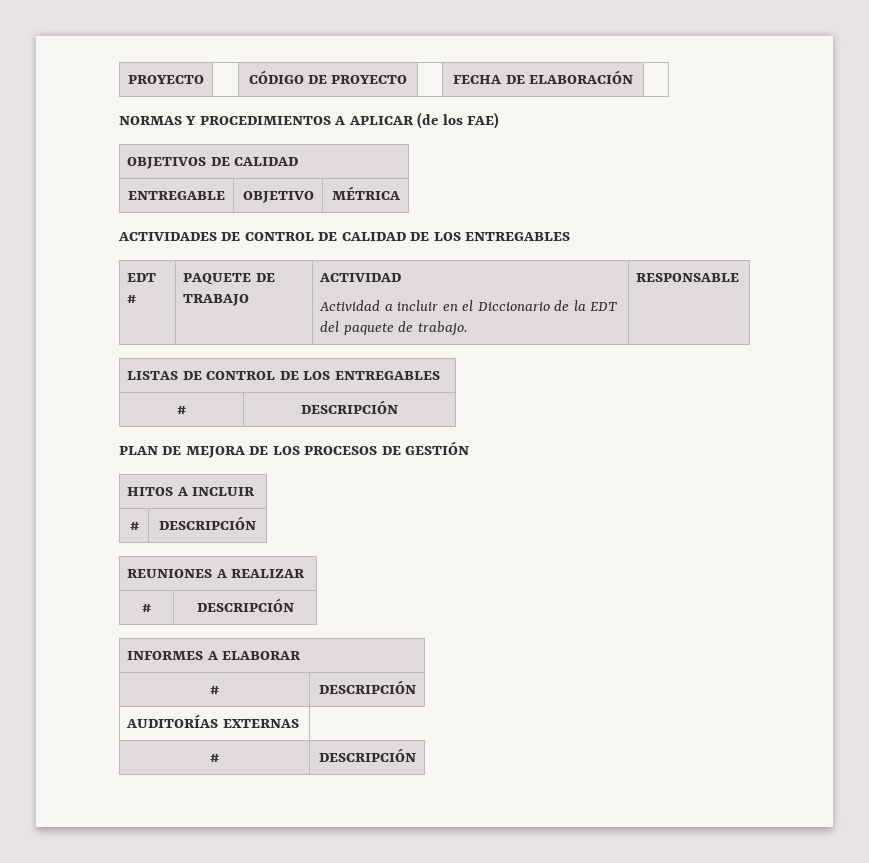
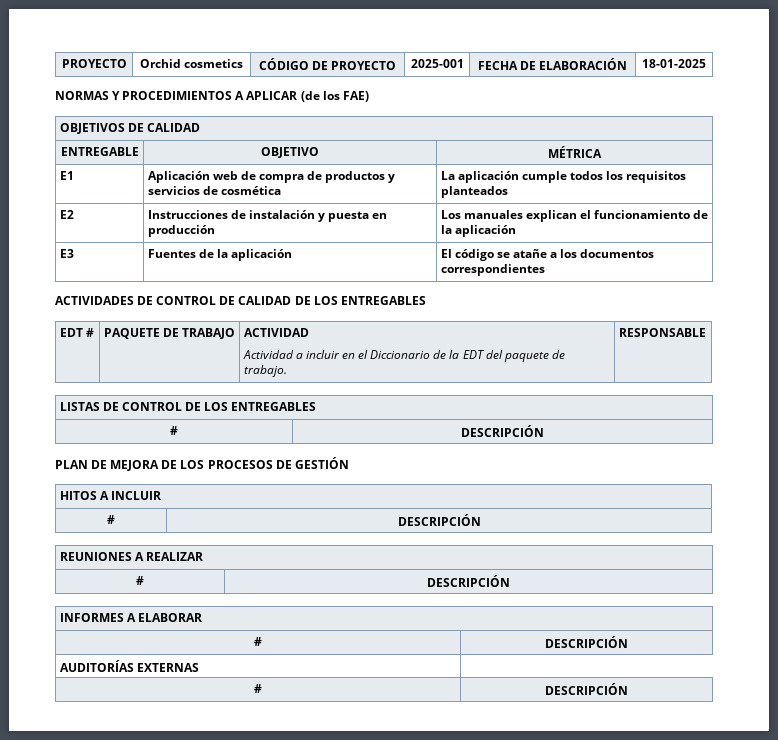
- PROYECTO | | CÓDIGO DE PROYECTO | | FECHA DE ELABORACIÓN |
+ PROYECTO | Orchid cosmetics | CÓDIGO DE PROYECTO | 2025-001 | FECHA DE ELABORACIÓN | 18-01-2025
+ E1 | Aplicación web de compra de productos y servicios de cosmética | La aplicación cumple todos los requisitos planteados
+ E2 | Instrucciones de instalación y puesta en producción | Los manuales explican el funcionamiento de la aplicación
+ E3 | Fuentes de la aplicación | El código se atañe a los documentos correspondientes

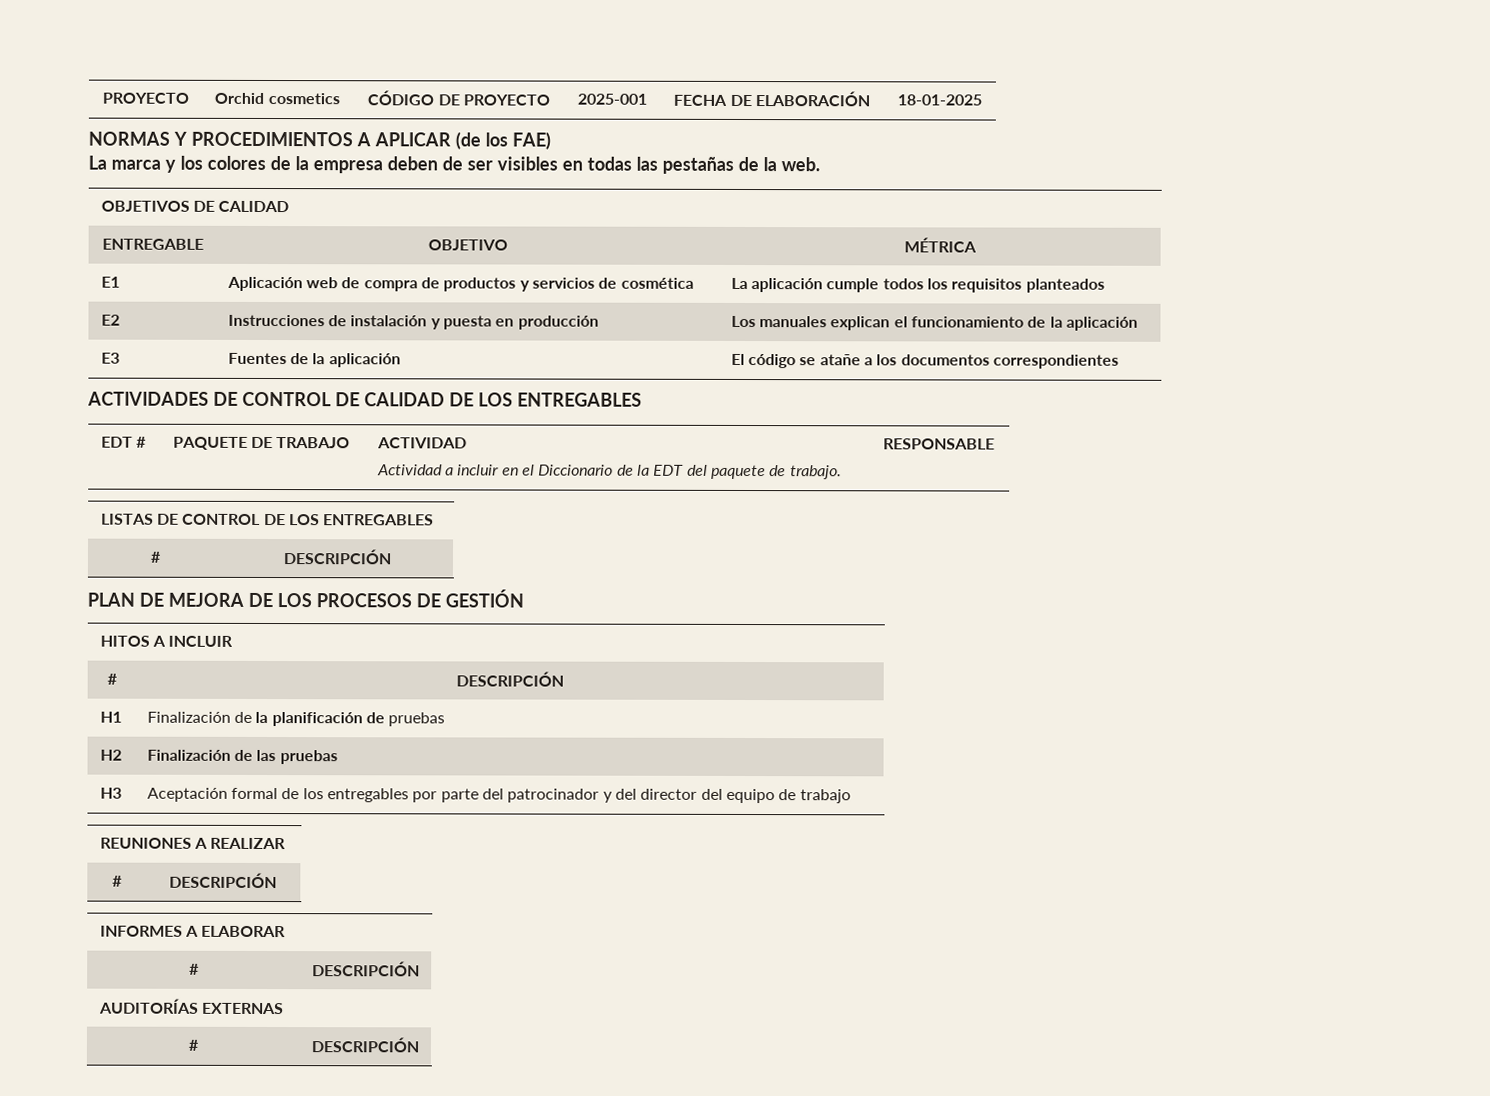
+ La marca y los colores de la empresa deben de ser visibles en todas las pestañas de la web.
+ H1 | Finalización de la planificación de pruebas
+ H2 | Finalización de las pruebas
+ H3 | Aceptación formal de los entregables por parte del patrocinador y del director del equipo de trabajo

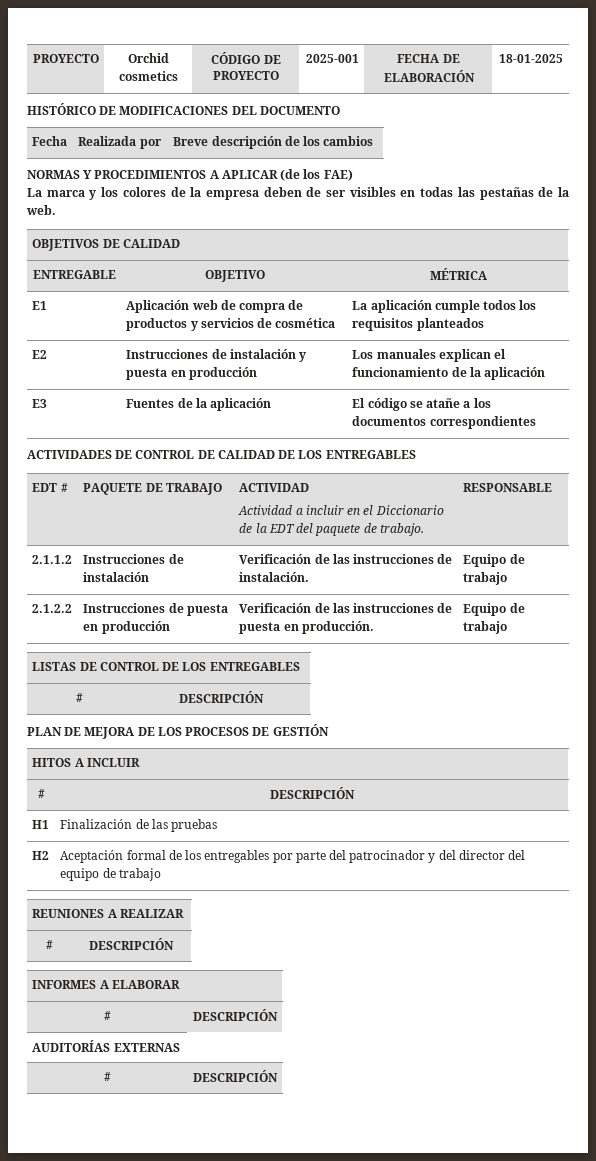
+ HISTÓRICO DE MODIFICACIONES DEL DOCUMENTO
+ Fecha | Realizada por | Breve descripción de los cambios
+ 2.1.1.2 | Instrucciones de instalación | Verificación de las instrucciones de instalación. | Equipo de trabajo
+ 2.1.2.2 | Instrucciones de puesta en producción | Verificación de las instrucciones de puesta en producción. | Equipo de trabajo
- H1 | Finalización de la planificación de pruebas
+ H1 | Finalización de las pruebas
- H2 | Finalización de las pruebas
- H3 | Aceptación formal de los entregables por parte del patrocinador y del director del equipo de trabajo
+ H2 | Aceptación formal de los entregables por parte del patrocinador y del director del equipo de trabajo

